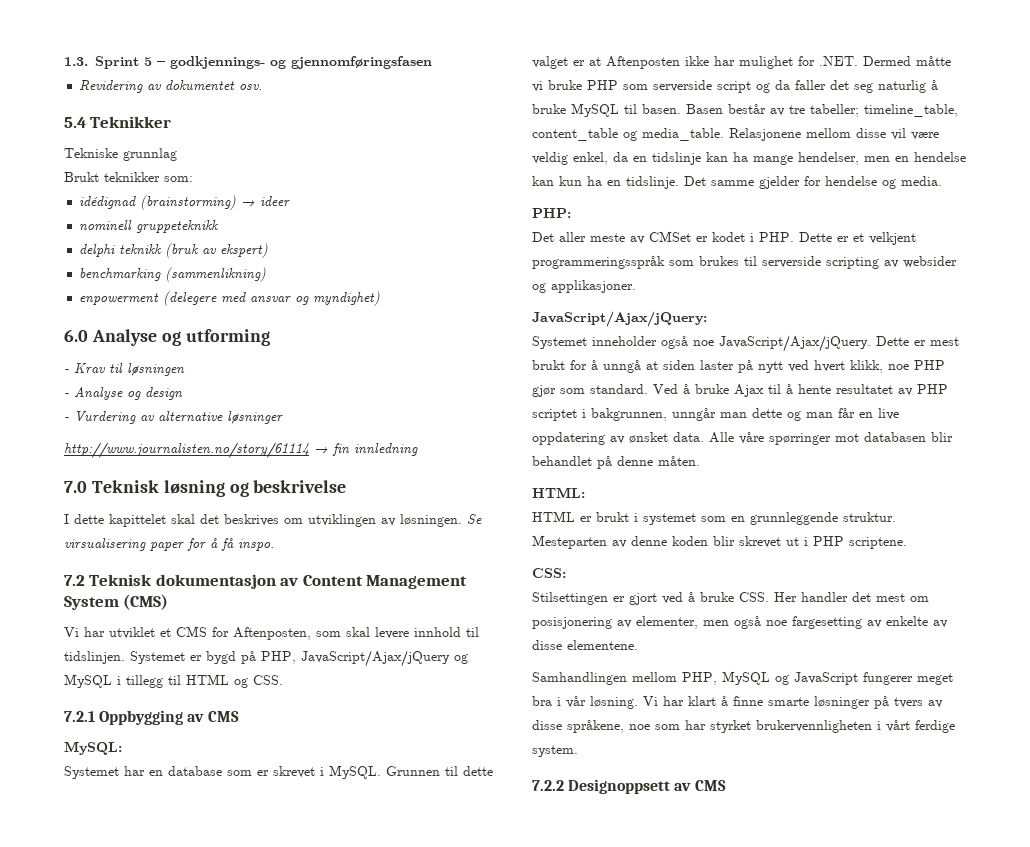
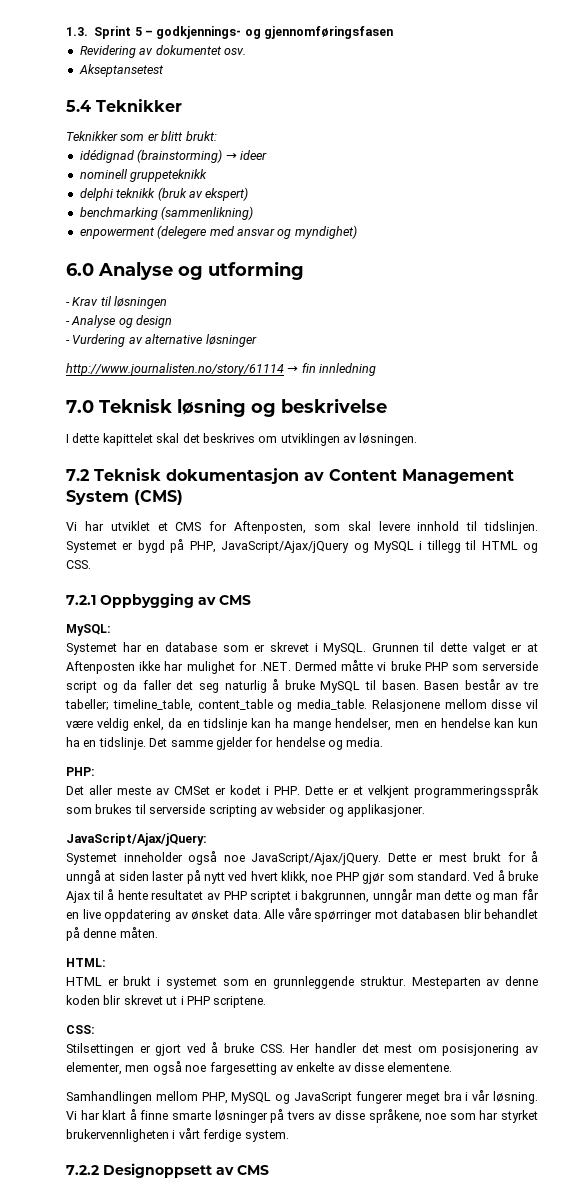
+ Akseptansetest
- Tekniske grunnlag
- Brukt teknikker som:
+ Teknikker som er blitt brukt:
- Se virsualisering paper for å få inspo.

